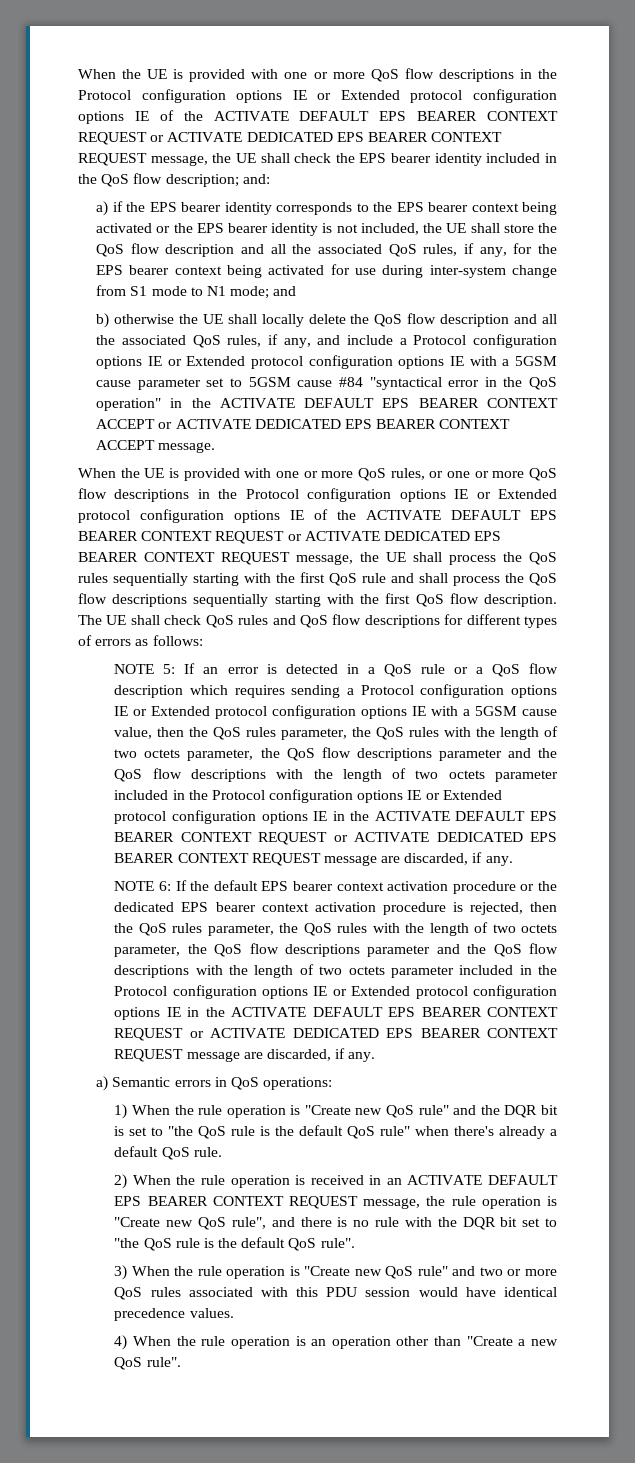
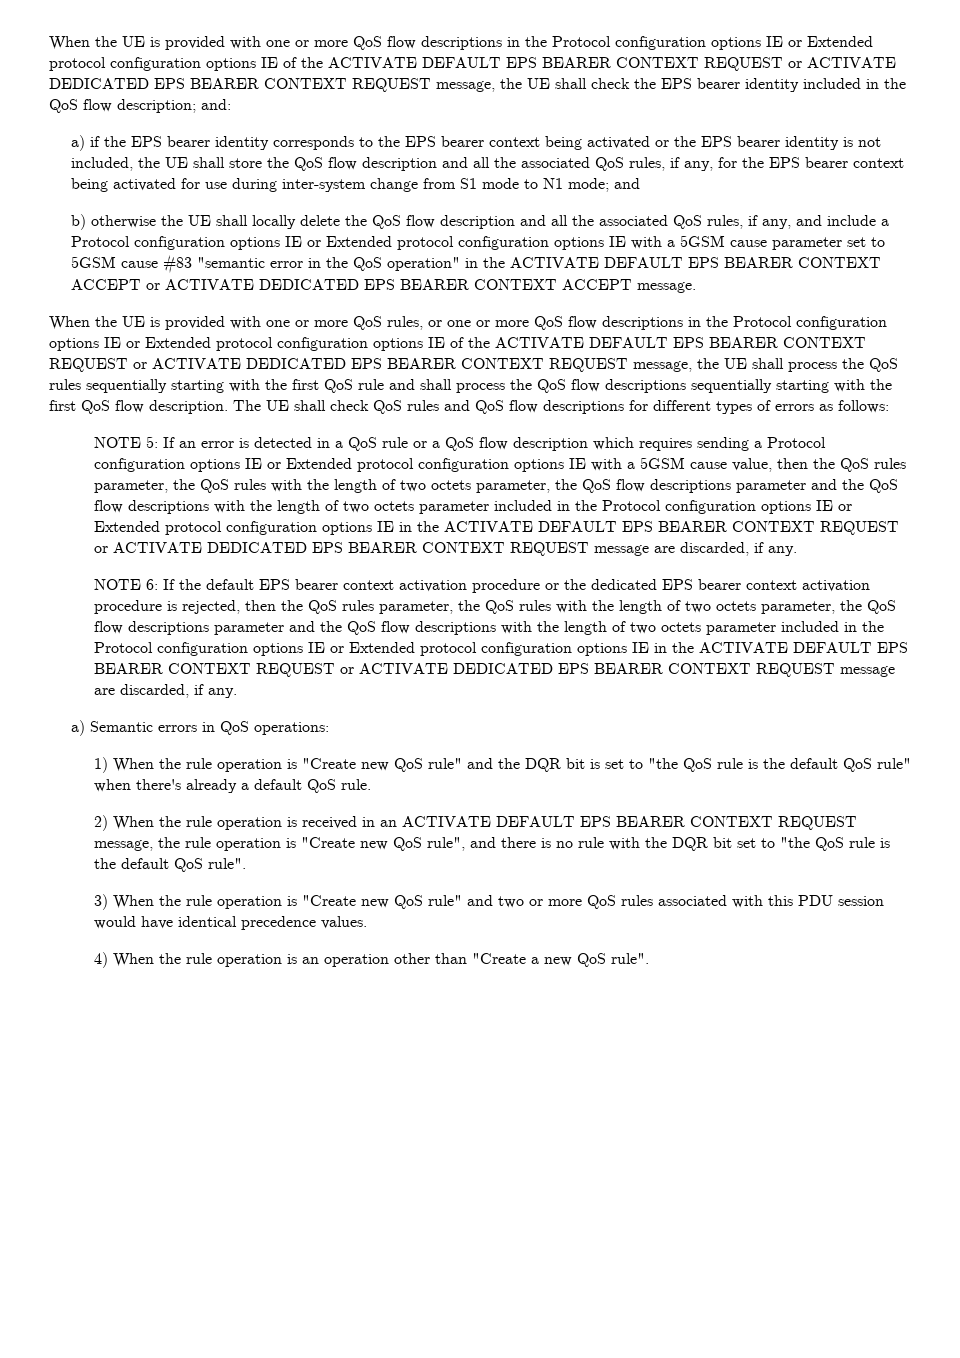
- b) otherwise the UE shall locally delete the QoS flow description and all the associated QoS rules, if any, and include a Protocol configuration options IE or Extended protocol configuration options IE with a 5GSM cause parameter set to 5GSM cause #84 "syntactical error in the QoS operation" in the ACTIVATE DEFAULT EPS BEARER CONTEXT ACCEPT or ACTIVATE DEDICATED EPS BEARER CONTEXT ACCEPT message.
+ b) otherwise the UE shall locally delete the QoS flow description and all the associated QoS rules, if any, and include a Protocol configuration options IE or Extended protocol configuration options IE with a 5GSM cause parameter set to 5GSM cause #83 "semantic error in the QoS operation" in the ACTIVATE DEFAULT EPS BEARER CONTEXT ACCEPT or ACTIVATE DEDICATED EPS BEARER CONTEXT ACCEPT message.

